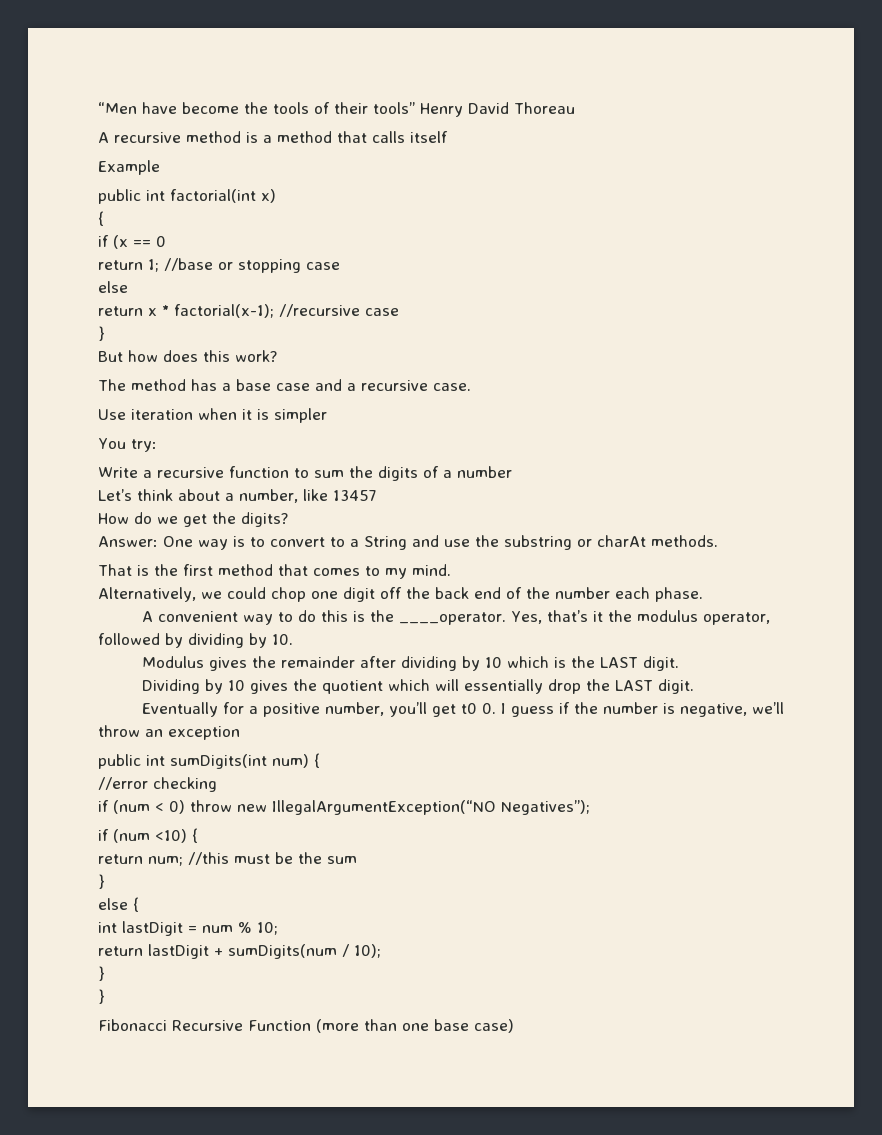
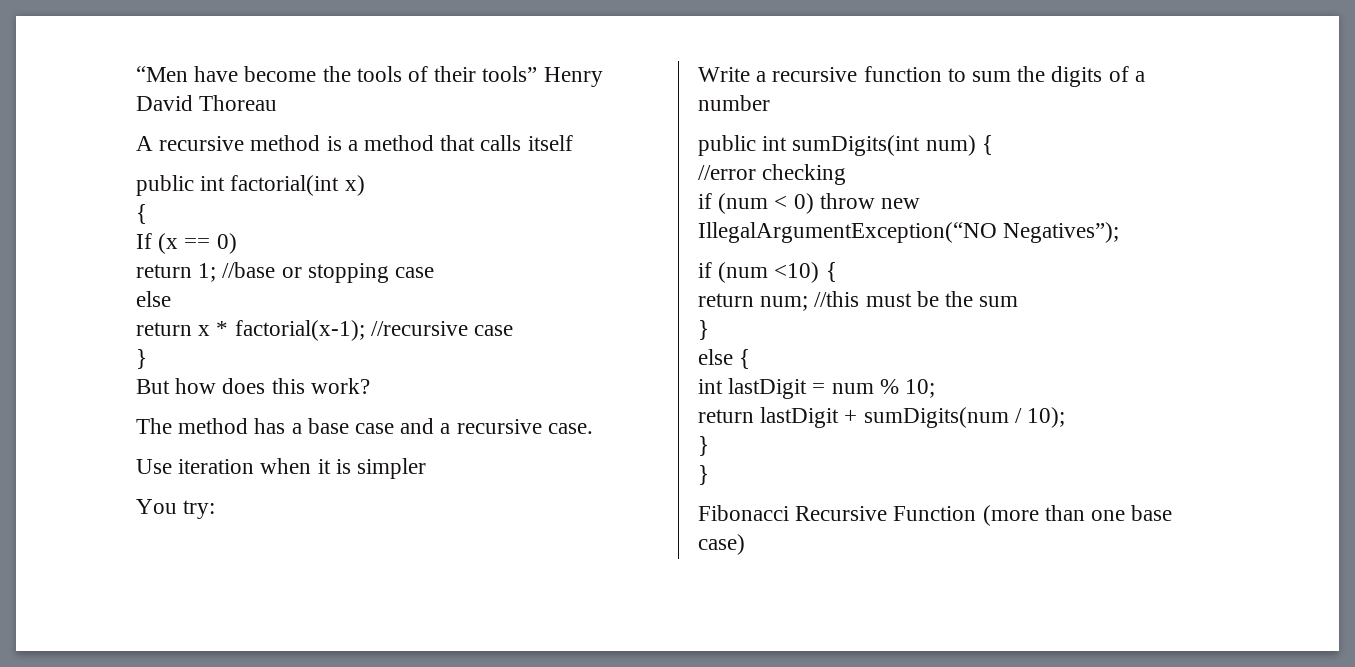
- Example
- if (x == 0
+ If (x == 0)
- Let’s think about a number, like 13457
- How do we get the digits?
- Answer: One way is to convert to a String and use the substring or charAt methods.
- That is the first method that comes to my mind.
- Alternatively, we could chop one digit off the back end of the number each phase.
- A convenient way to do this is the ____operator. Yes, that’s it the modulus operator, followed by dividing by 10.
- Modulus gives the remainder after dividing by 10 which is the LAST digit.
- Dividing by 10 gives the quotient which will essentially drop the LAST digit.
- Eventually for a positive number, you’ll get t0 0. I guess if the number is negative, we’ll throw an exception

